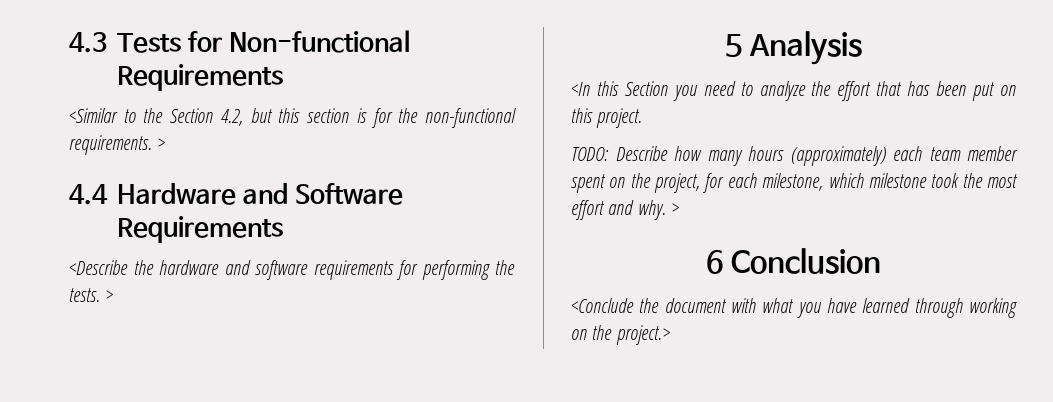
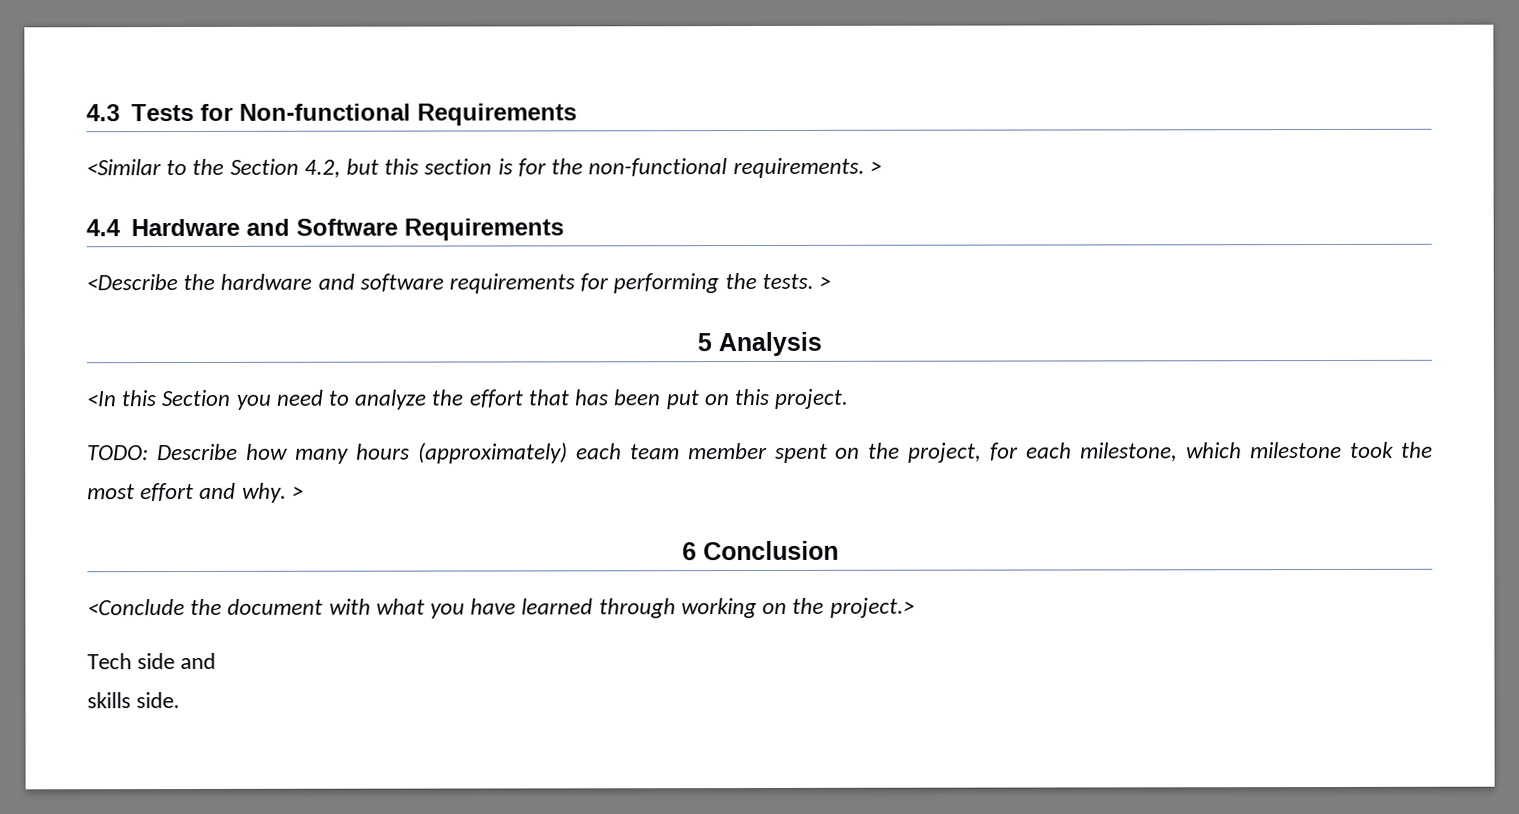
+ Tech side and
+ skills side.

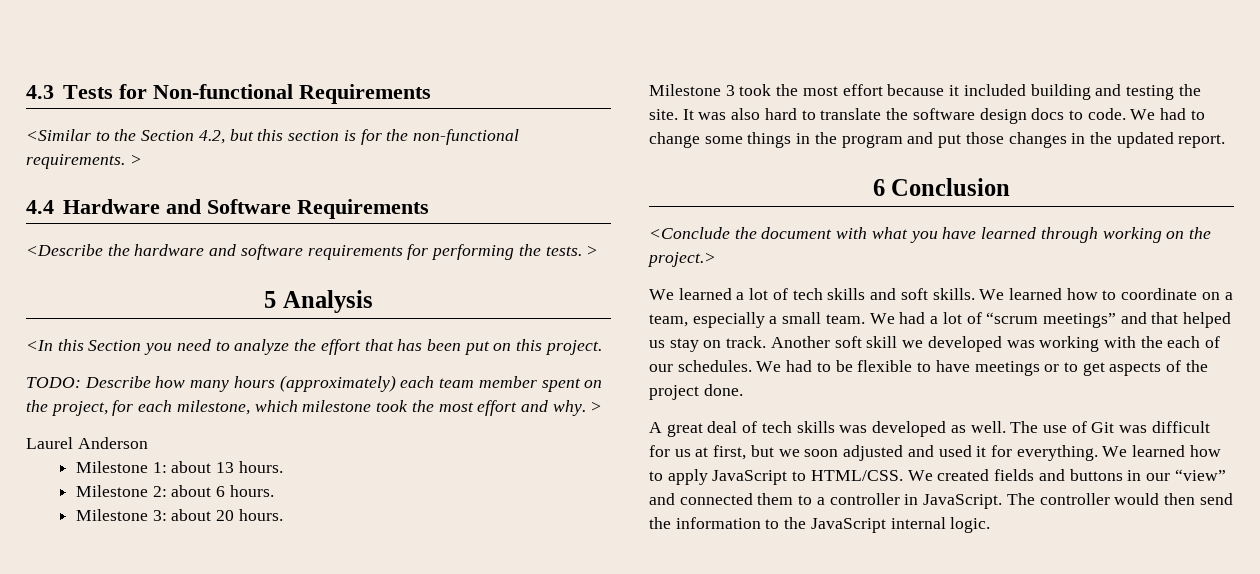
+ Laurel Anderson
+ Milestone 1: about 13 hours.
+ Milestone 2: about 6 hours.
+ Milestone 3: about 20 hours.
+ Milestone 3 took the most effort because it included building and testing the site. It was also hard to translate the software design docs to code. We had to change some things in the program and put those changes in the updated report.
- Tech side and
- skills side.
+ We learned a lot of tech skills and soft skills. We learned how to coordinate on a team, especially a small team. We had a lot of “scrum meetings” and that helped us stay on track. Another soft skill we developed was working with the each of our schedules. We had to be flexible to have meetings or to get aspects of the project done.
+ A great deal of tech skills was developed as well. The use of Git was difficult for us at first, but we soon adjusted and used it for everything. We learned how to apply JavaScript to HTML/CSS. We created fields and buttons in our “view” and connected them to a controller in JavaScript. The controller would then send the information to the JavaScript internal logic.

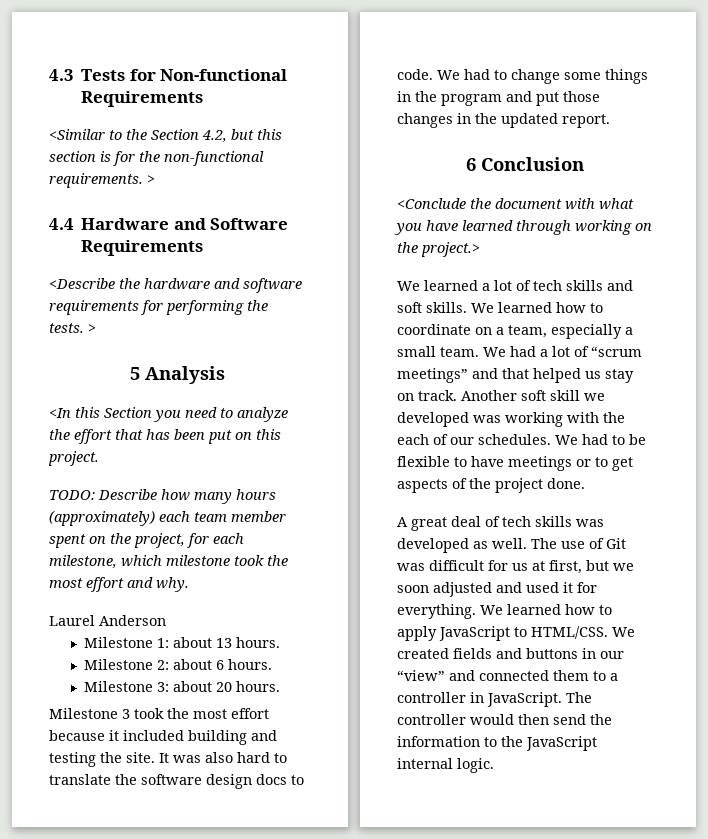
- TODO: Describe how many hours (approximately) each team member spent on the project, for each milestone, which milestone took the most effort and why. >
+ TODO: Describe how many hours (approximately) each team member spent on the project, for each milestone, which milestone took the most effort and why.

